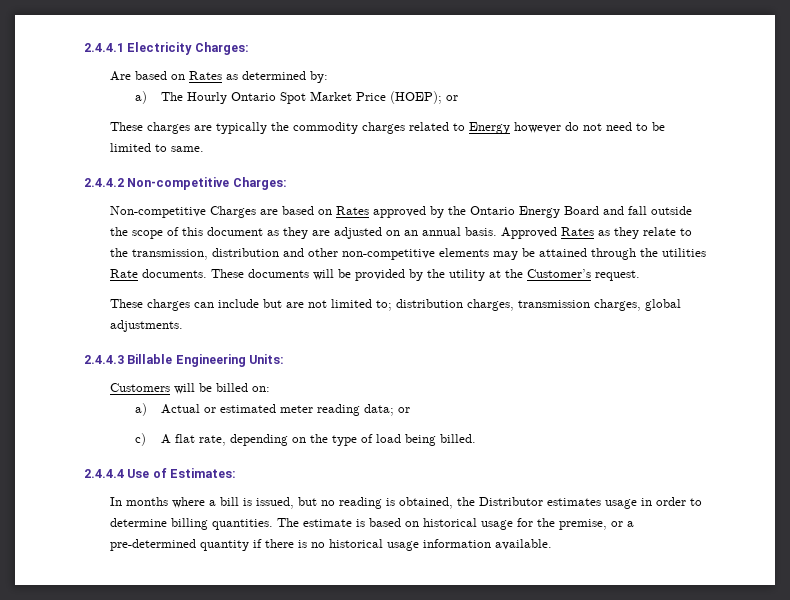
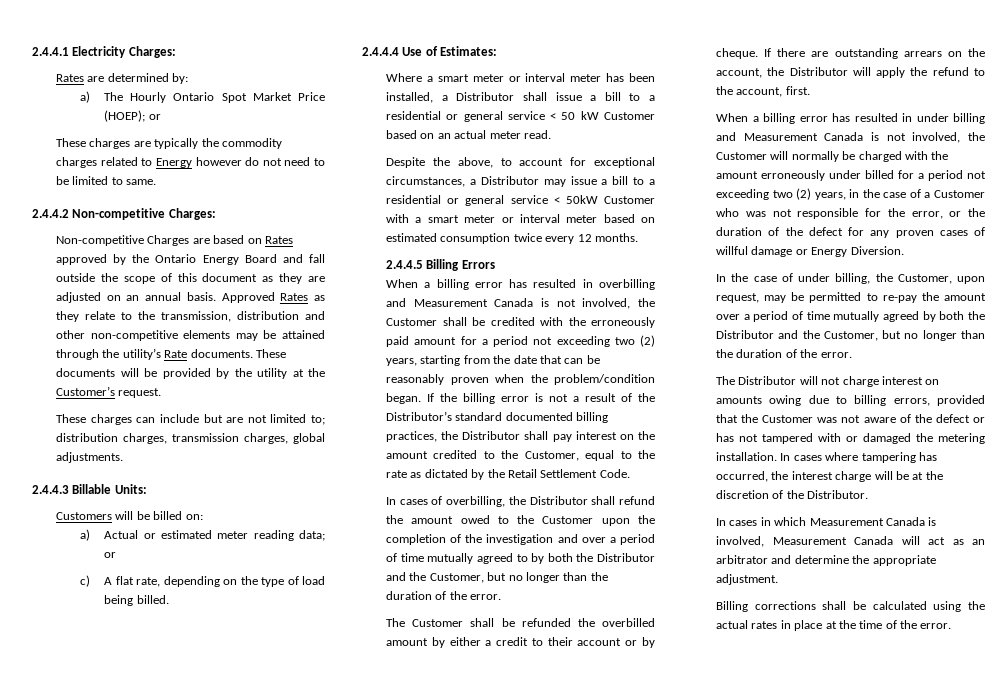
- Are based on Rates as determined by:
+ Rates are determined by:
- Approved Rates as they relate to the transmission, distribution and other non-competitive elements may be attained through the utilities Rate documents.
+ Approved Rates as they relate to the transmission, distribution and other non-competitive elements may be attained through the utility’s Rate documents.
- 2.4.4.3 Billable Engineering Units:
+ 2.4.4.3 Billable Units:
- In months where a bill is issued, but no reading is obtained, the Distributor estimates usage in order to determine billing quantities. The estimate is based on historical usage for the premise, or a pre-determined quantity if there is no historical usage information available.
+ Where a smart meter or interval meter has been installed, a Distributor shall issue a bill to a residential or general service < 50 kW Customer based on an actual meter read.
+ Despite the above, to account for exceptional circumstances, a Distributor may issue a bill to a residential or general service < 50kW Customer with a smart meter or interval meter based on estimated consumption twice every 12 months.
+ 2.4.4.5 Billing Errors
+ When a billing error has resulted in overbilling and Measurement Canada is not involved, the Customer shall be credited with the erroneously paid amount for a period not exceeding two (2) years, starting from the date that can be reasonably proven when the problem/condition began. If the billing error is not a result of the Distributor’s standard documented billing practices, the Distributor shall pay interest on the amount credited to the Customer, equal to the rate as dictated by the Retail Settlement Code.
+ In cases of overbilling, the Distributor shall refund the amount owed to the Customer upon the completion of the investigation and over a period of time mutually agreed to by both the Distributor and the Customer, but no longer than the duration of the error.
+ The Customer shall be refunded the overbilled amount by either a credit to their account or by cheque. If there are outstanding arrears on the account, the Distributor will apply the refund to the account, first.
+ When a billing error has resulted in under billing and Measurement Canada is not involved, the Customer will normally be charged with the amount erroneously under billed for a period not exceeding two (2) years, in the case of a Customer who was not responsible for the error, or the duration of the defect for any proven cases of willful damage or Energy Diversion.
+ In the case of under billing, the Customer, upon request, may be permitted to re-pay the amount over a period of time mutually agreed by both the Distributor and the Customer, but no longer than the duration of the error.
+ The Distributor will not charge interest on amounts owing due to billing errors, provided that the Customer was not aware of the defect or has not tampered with or damaged the metering installation. In cases where tampering has occurred, the interest charge will be at the discretion of the Distributor.
+ In cases in which Measurement Canada is involved, Measurement Canada will act as an arbitrator and determine the appropriate adjustment.
+ Billing corrections shall be calculated using the actual rates in place at the time of the error.

